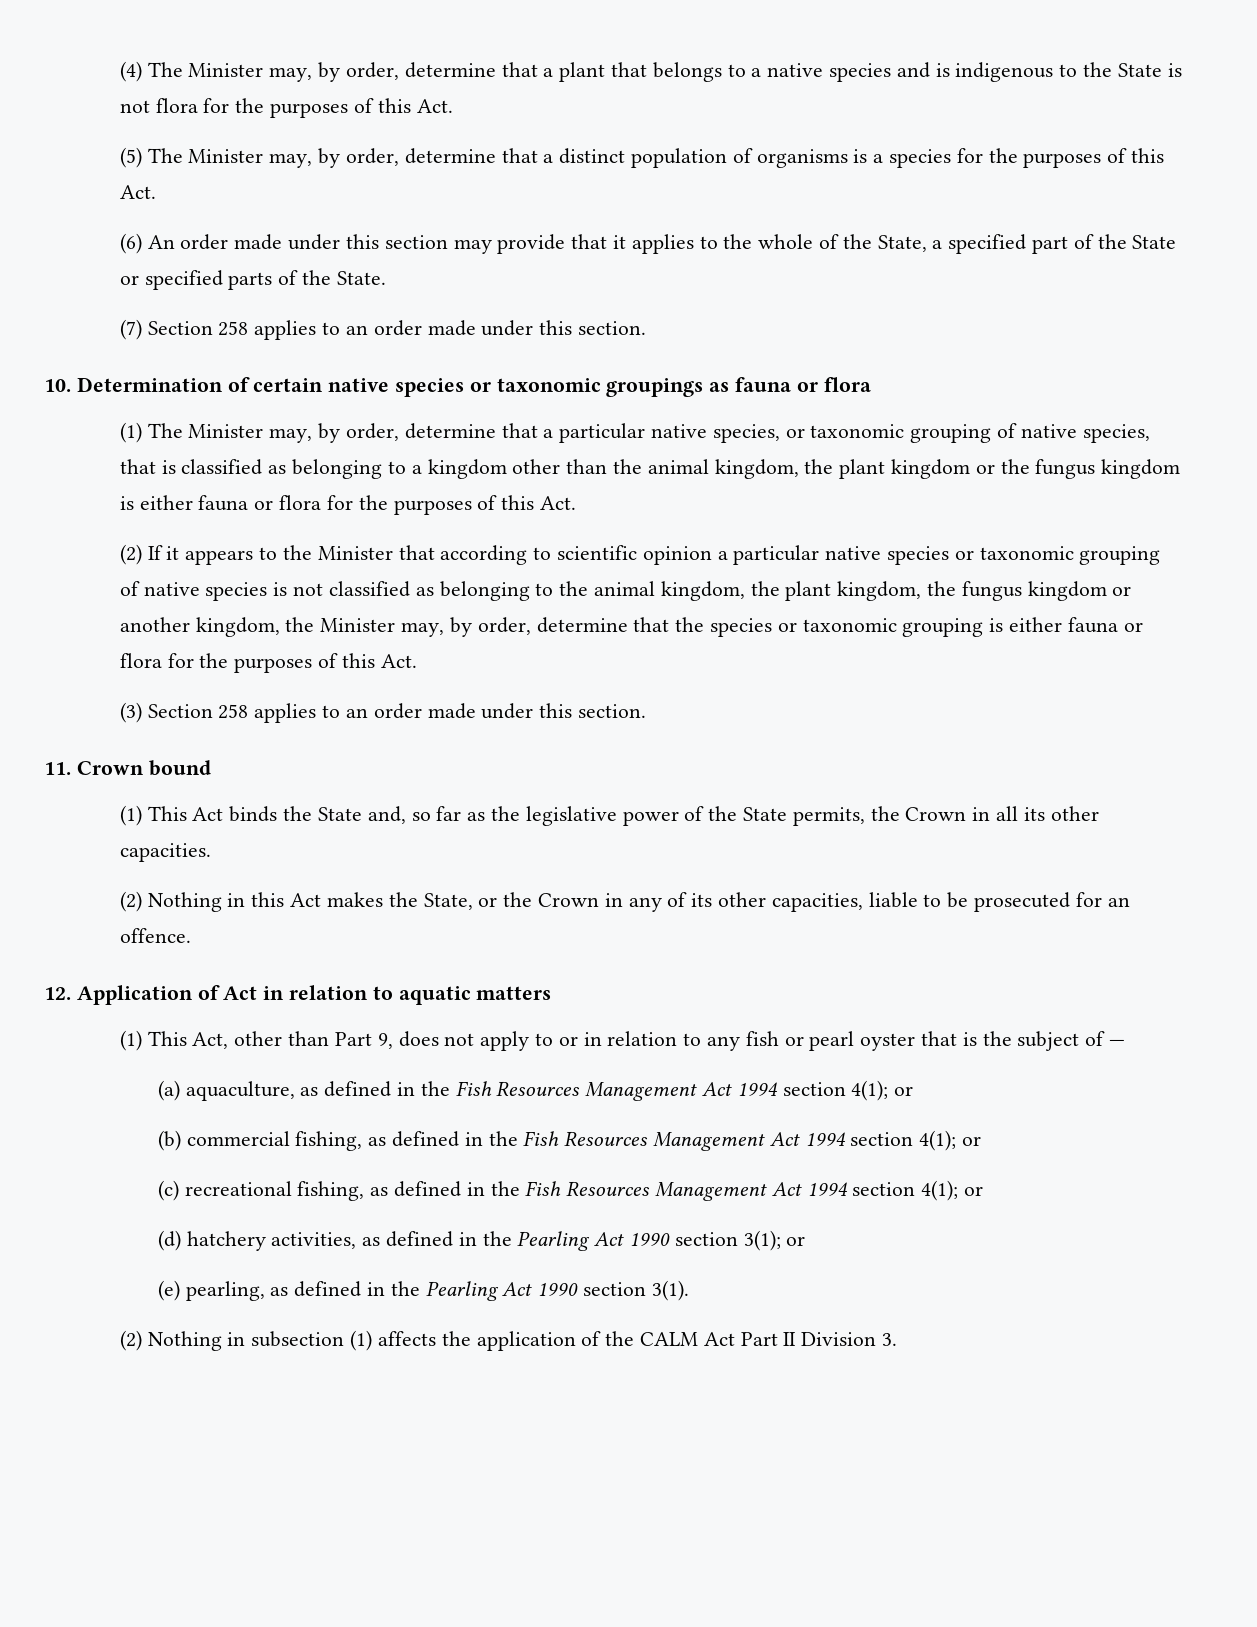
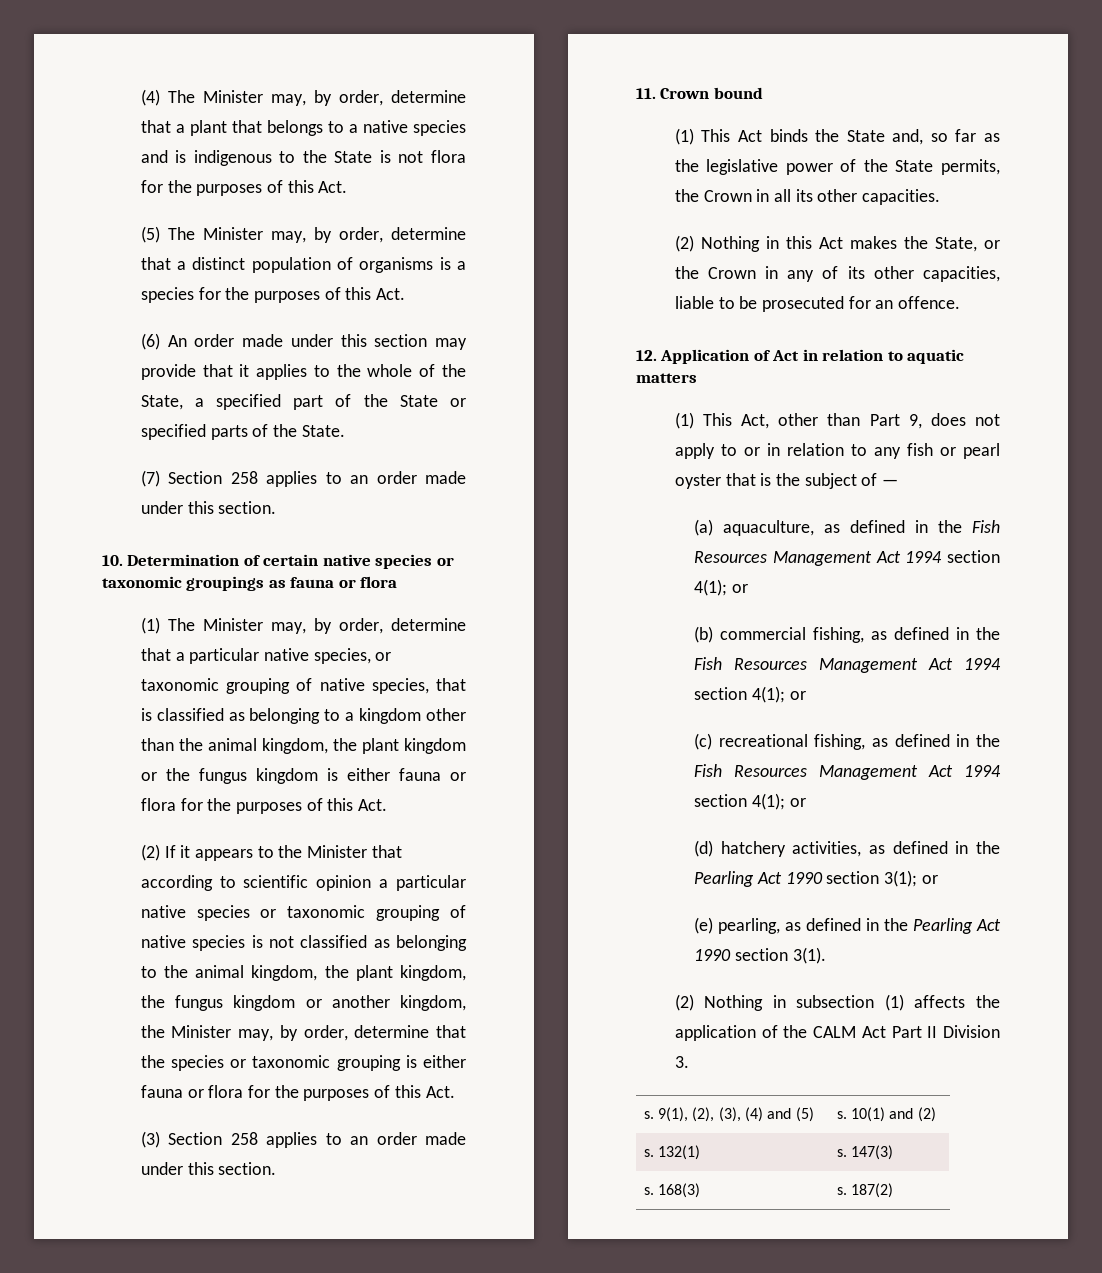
+ s. 9(1), (2), (3), (4) and (5) | s. 10(1) and (2)
+ s. 132(1) | s. 147(3)
+ s. 168(3) | s. 187(2)

